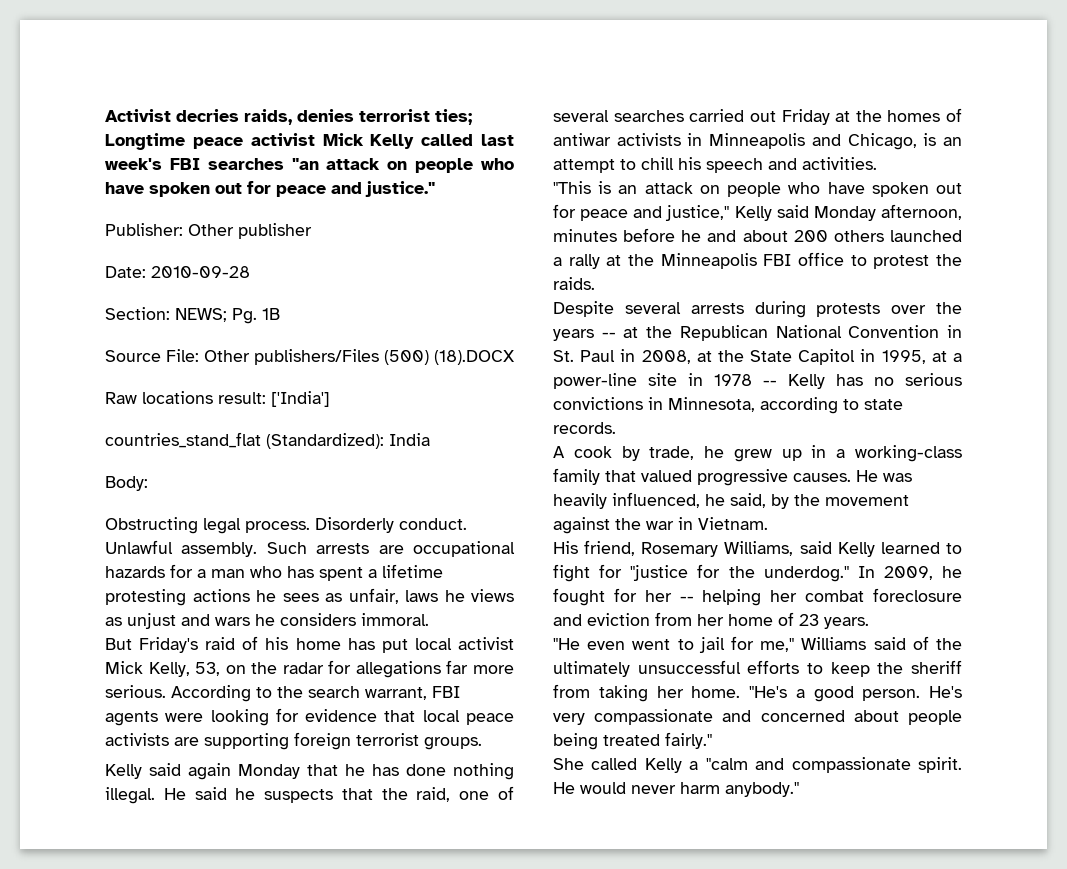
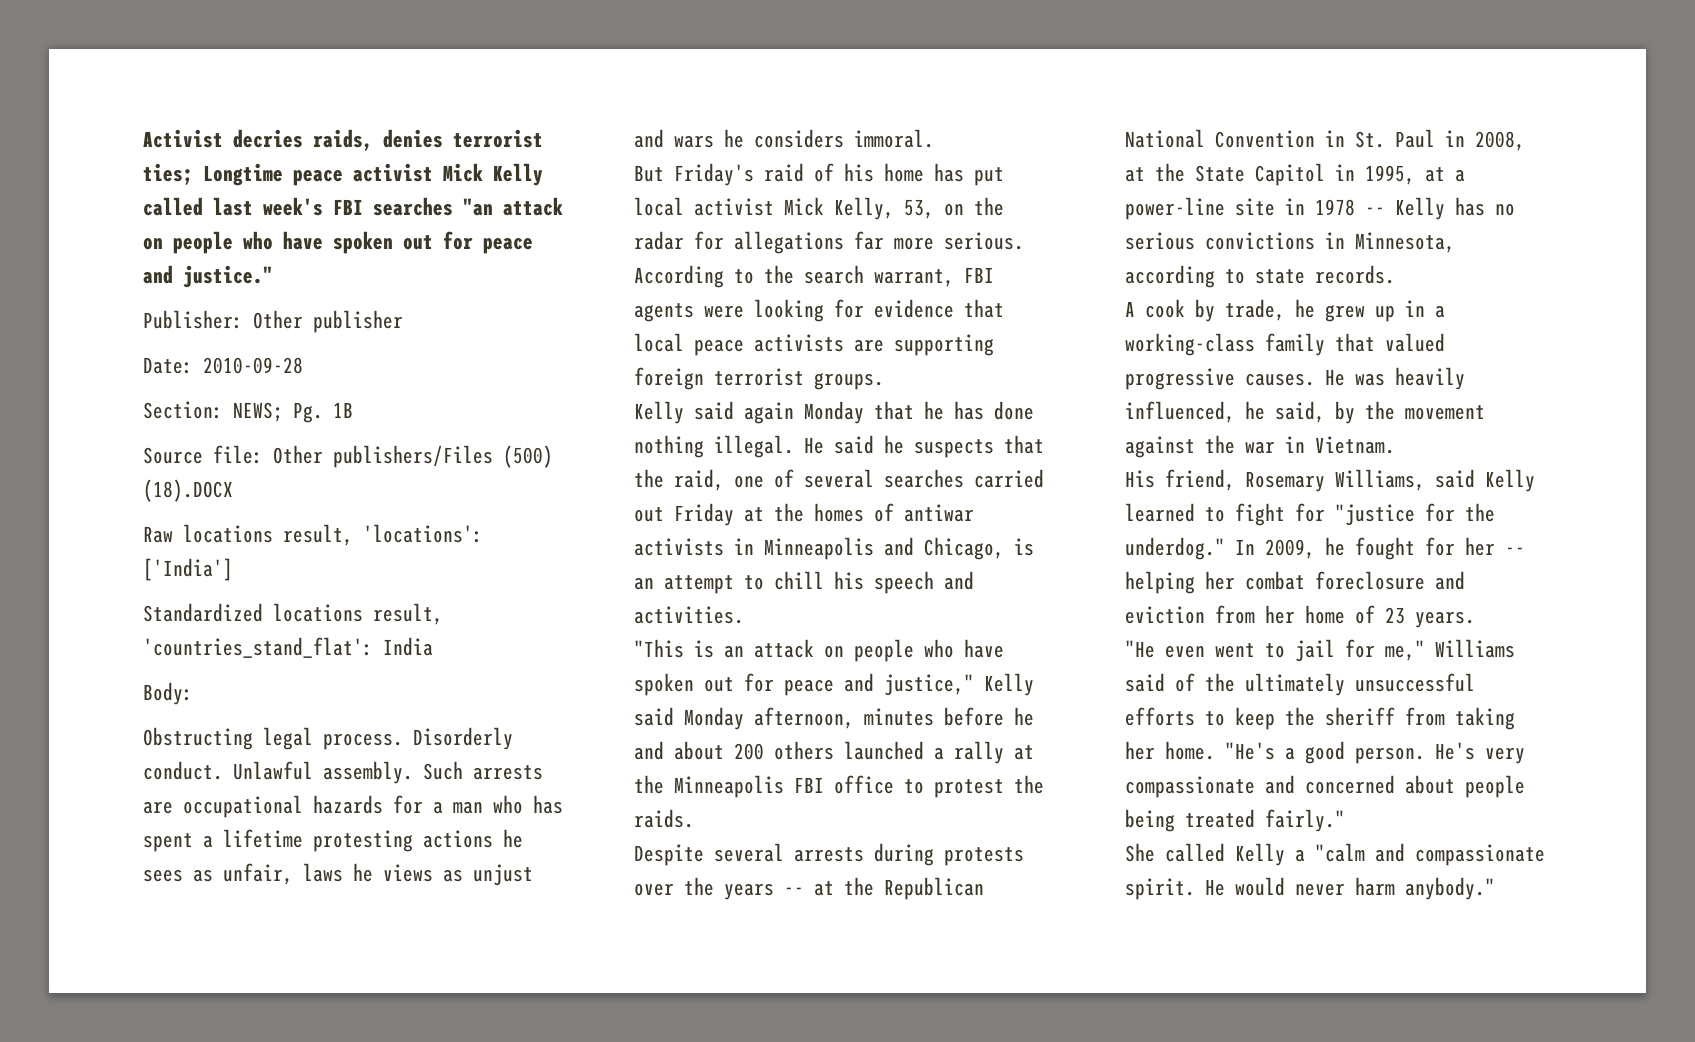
- Source File: Other publishers/Files (500) (18).DOCX
+ Source file: Other publishers/Files (500) (18).DOCX
- Raw locations result: ['India']
+ Raw locations result, 'locations': ['India']
- countries_stand_flat (Standardized): India
+ Standardized locations result, 'countries_stand_flat': India

